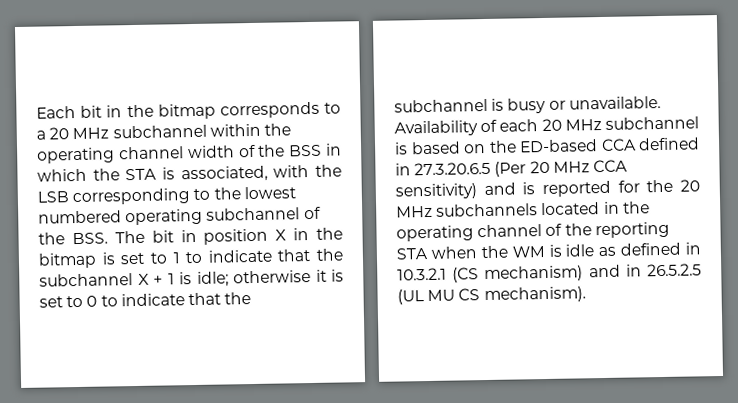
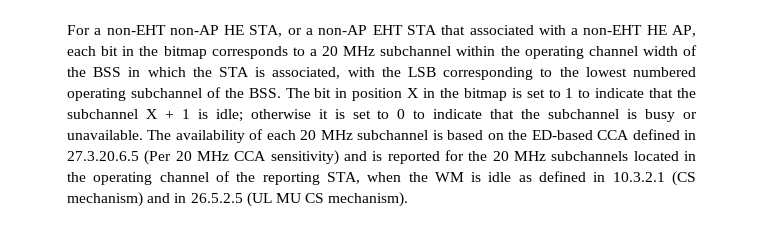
- Each bit in the bitmap corresponds to a 20 MHz subchannel within the operating channel width of the BSS in which the STA is associated, with the LSB corresponding to the lowest numbered operating subchannel of the BSS. The bit in position X in the bitmap is set to 1 to indicate that the subchannel X + 1 is idle;
+ For a non-EHT non-AP HE STA, or a non-AP EHT STA that associated with a non-EHT HE AP, each bit in the bitmap corresponds to a 20 MHz subchannel within the operating channel width of the BSS in which the STA is associated, with the LSB corresponding to the lowest numbered operating subchannel of the BSS. The bit in position X in the bitmap is set to 1 to indicate that the subchannel X + 1 is idle;
- Availability of each 20 MHz subchannel is based on the ED-based CCA defined in 27.3.20.6.5 (Per 20 MHz CCA sensitivity) and is reported for the 20 MHz subchannels located in the operating channel of the reporting STA when the WM is idle as defined in 10.3.2.1 (CS mechanism) and in 26.5.2.5 (UL MU CS mechanism).
+ The availability of each 20 MHz subchannel is based on the ED-based CCA defined in 27.3.20.6.5 (Per 20 MHz CCA sensitivity) and is reported for the 20 MHz subchannels located in the operating channel of the reporting STA, when the WM is idle as defined in 10.3.2.1 (CS mechanism) and in 26.5.2.5 (UL MU CS mechanism).

